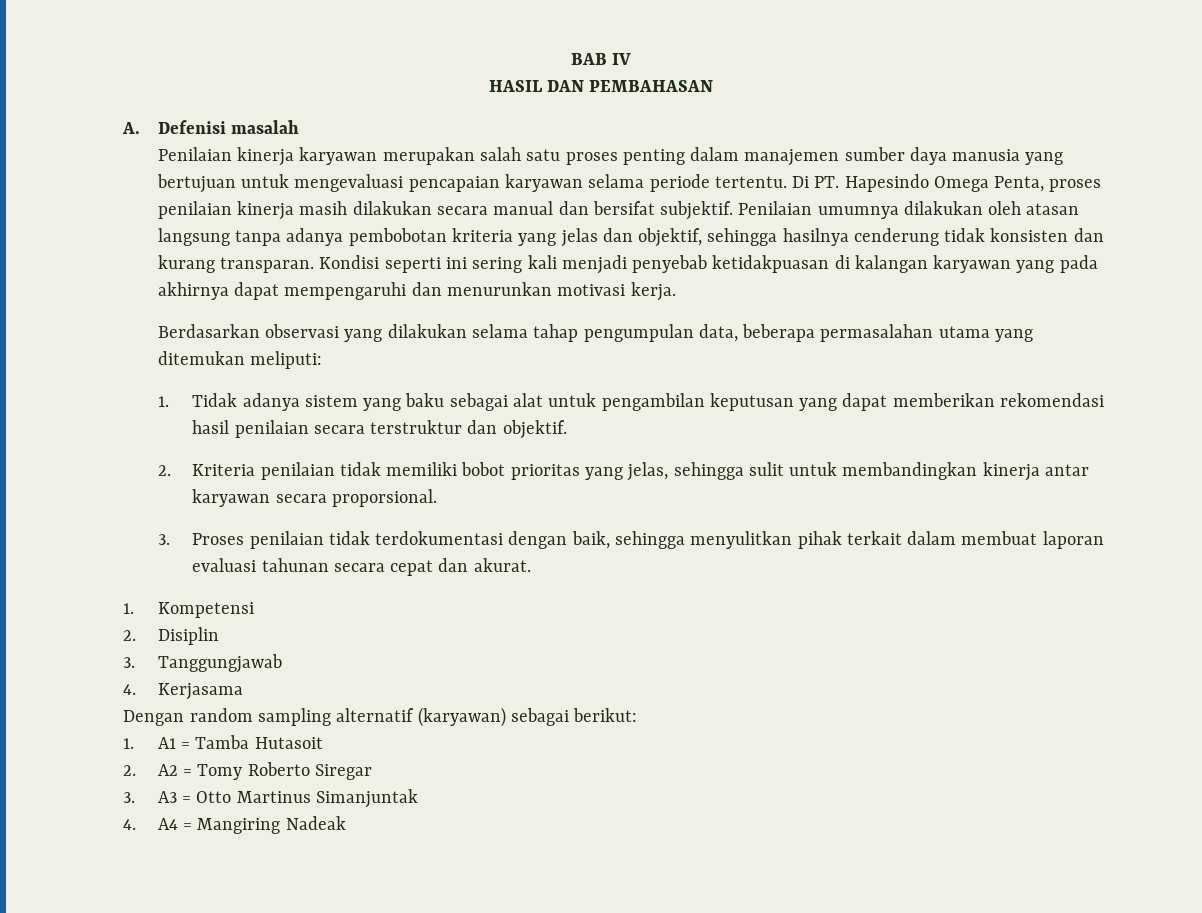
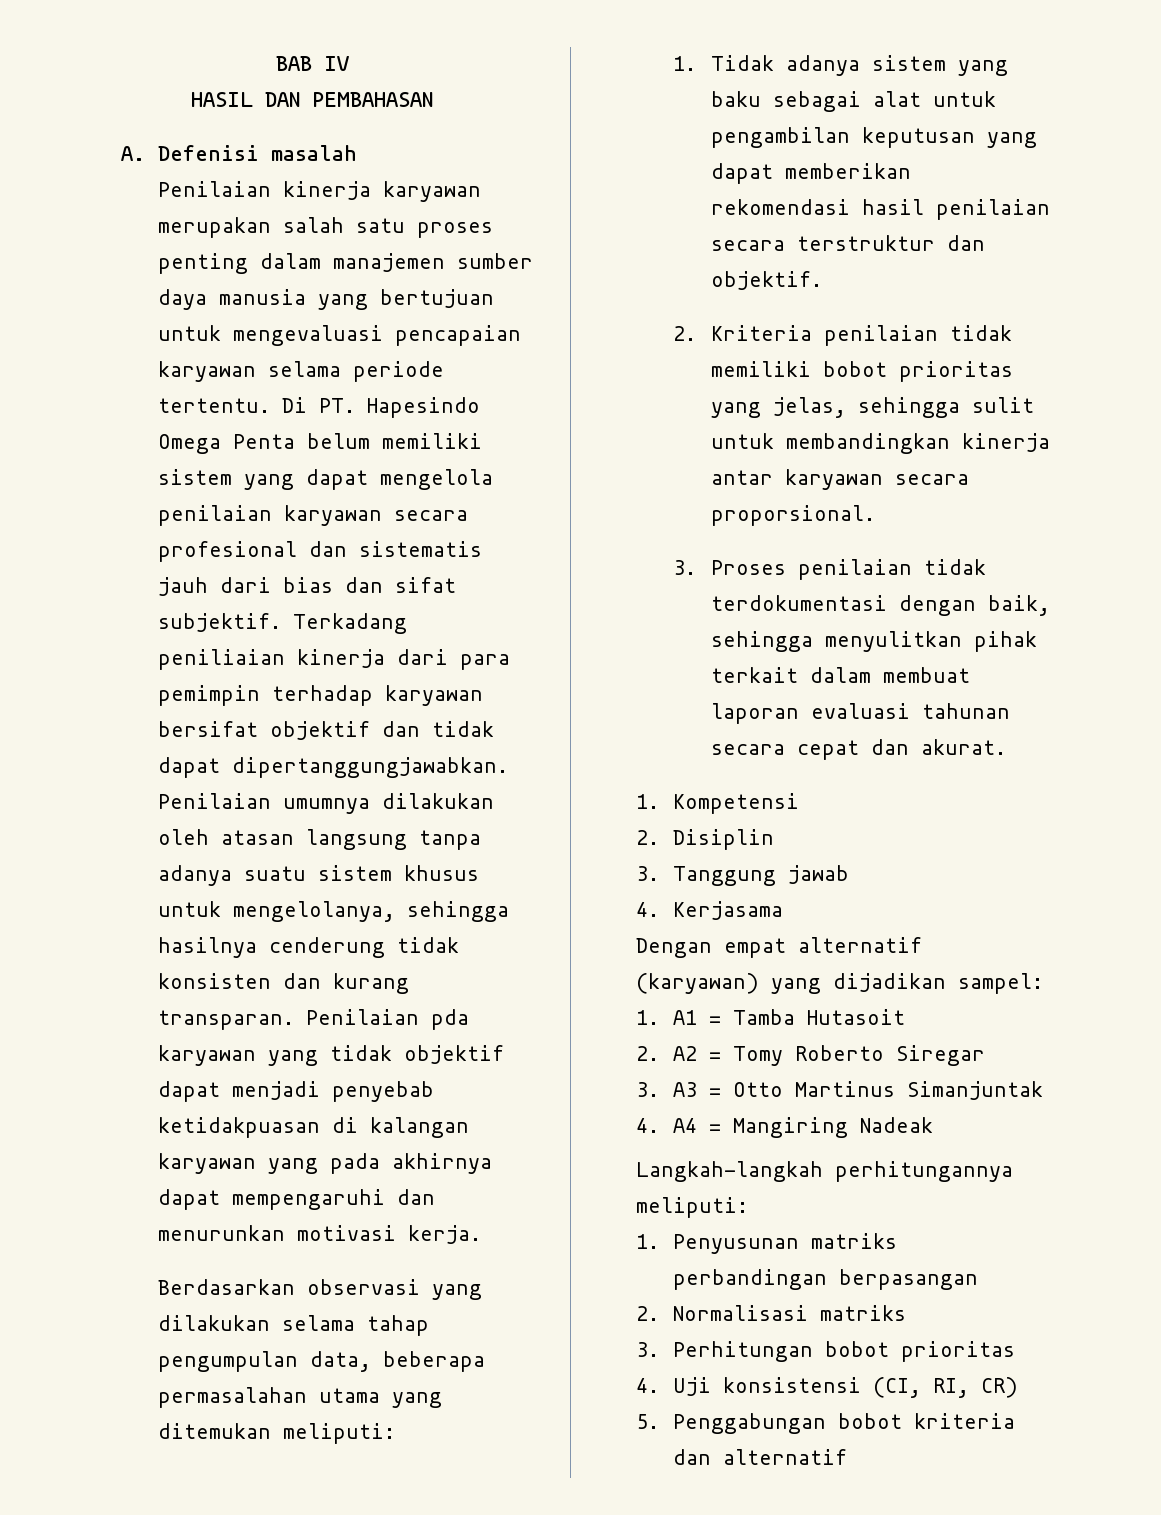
- Di PT. Hapesindo Omega Penta, proses penilaian kinerja masih dilakukan secara manual dan bersifat subjektif.
+ Di PT. Hapesindo Omega Penta belum memiliki sistem yang dapat mengelola penilaian karyawan secara profesional dan sistematis jauh dari bias dan sifat subjektif. Terkadang peniliaian kinerja dari para pemimpin terhadap karyawan bersifat objektif dan tidak dapat dipertanggungjawabkan.
- Penilaian umumnya dilakukan oleh atasan langsung tanpa adanya pembobotan kriteria yang jelas dan objektif, sehingga hasilnya cenderung tidak konsisten dan kurang transparan.
+ Penilaian umumnya dilakukan oleh atasan langsung tanpa adanya suatu sistem khusus untuk mengelolanya, sehingga hasilnya cenderung tidak konsisten dan kurang transparan.
- Kondisi seperti ini sering kali menjadi penyebab ketidakpuasan di kalangan karyawan yang pada akhirnya dapat mempengaruhi dan menurunkan motivasi kerja.
+ Penilaian pda karyawan yang tidak objektif dapat menjadi penyebab ketidakpuasan di kalangan karyawan yang pada akhirnya dapat mempengaruhi dan menurunkan motivasi kerja.
- 3. Tanggungjawab
+ 3. Tanggung jawab
- Dengan random sampling alternatif (karyawan) sebagai berikut:
+ Dengan empat alternatif (karyawan) yang dijadikan sampel:
+ Langkah-langkah perhitungannya meliputi:
+ 1. Penyusunan matriks perbandingan berpasangan
+ 2. Normalisasi matriks
+ 3. Perhitungan bobot prioritas
+ 4. Uji konsistensi (CI, RI, CR)
+ 5. Penggabungan bobot kriteria dan alternatif

